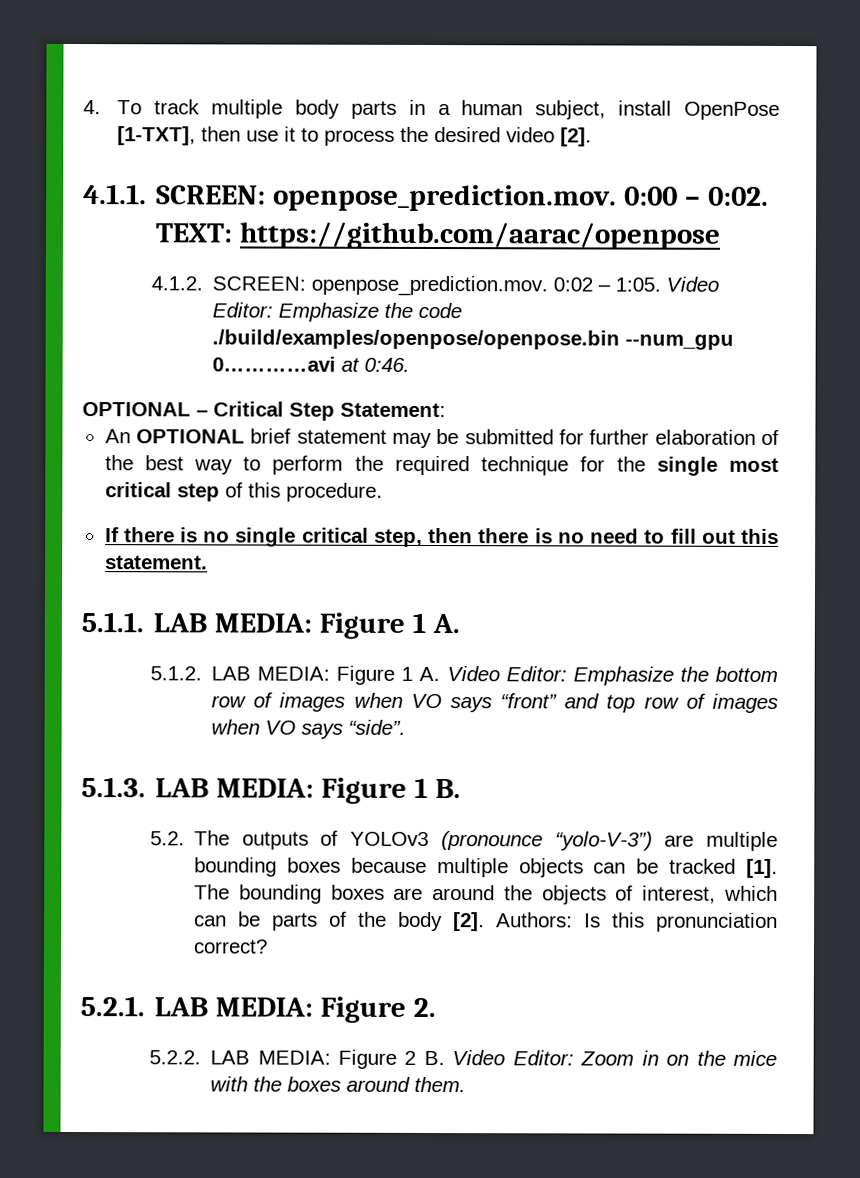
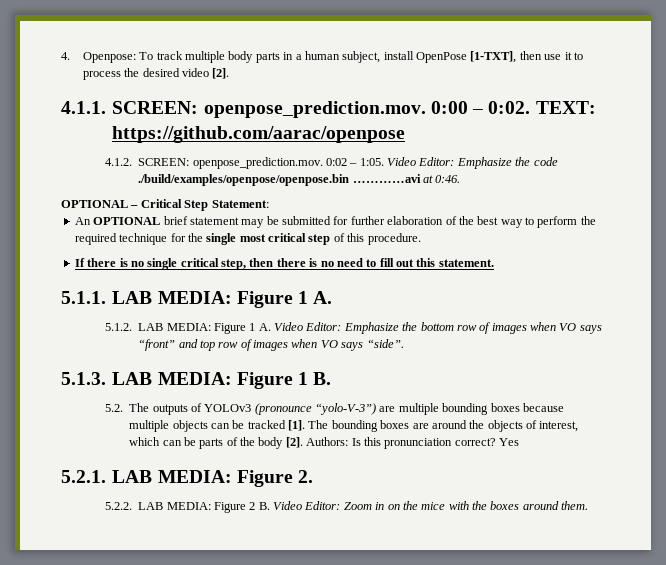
- 4. To track multiple body parts in a human subject, install OpenPose [1-TXT], then use it to process the desired video [2].
+ 4. Openpose: To track multiple body parts in a human subject, install OpenPose [1-TXT], then use it to process the desired video [2].
- Video Editor: Emphasize the code ./build/examples/openpose/openpose.bin --num_gpu 0…………avi at 0:46.
+ Video Editor: Emphasize the code ./build/examples/openpose/openpose.bin …………avi at 0:46.
+ Yes

